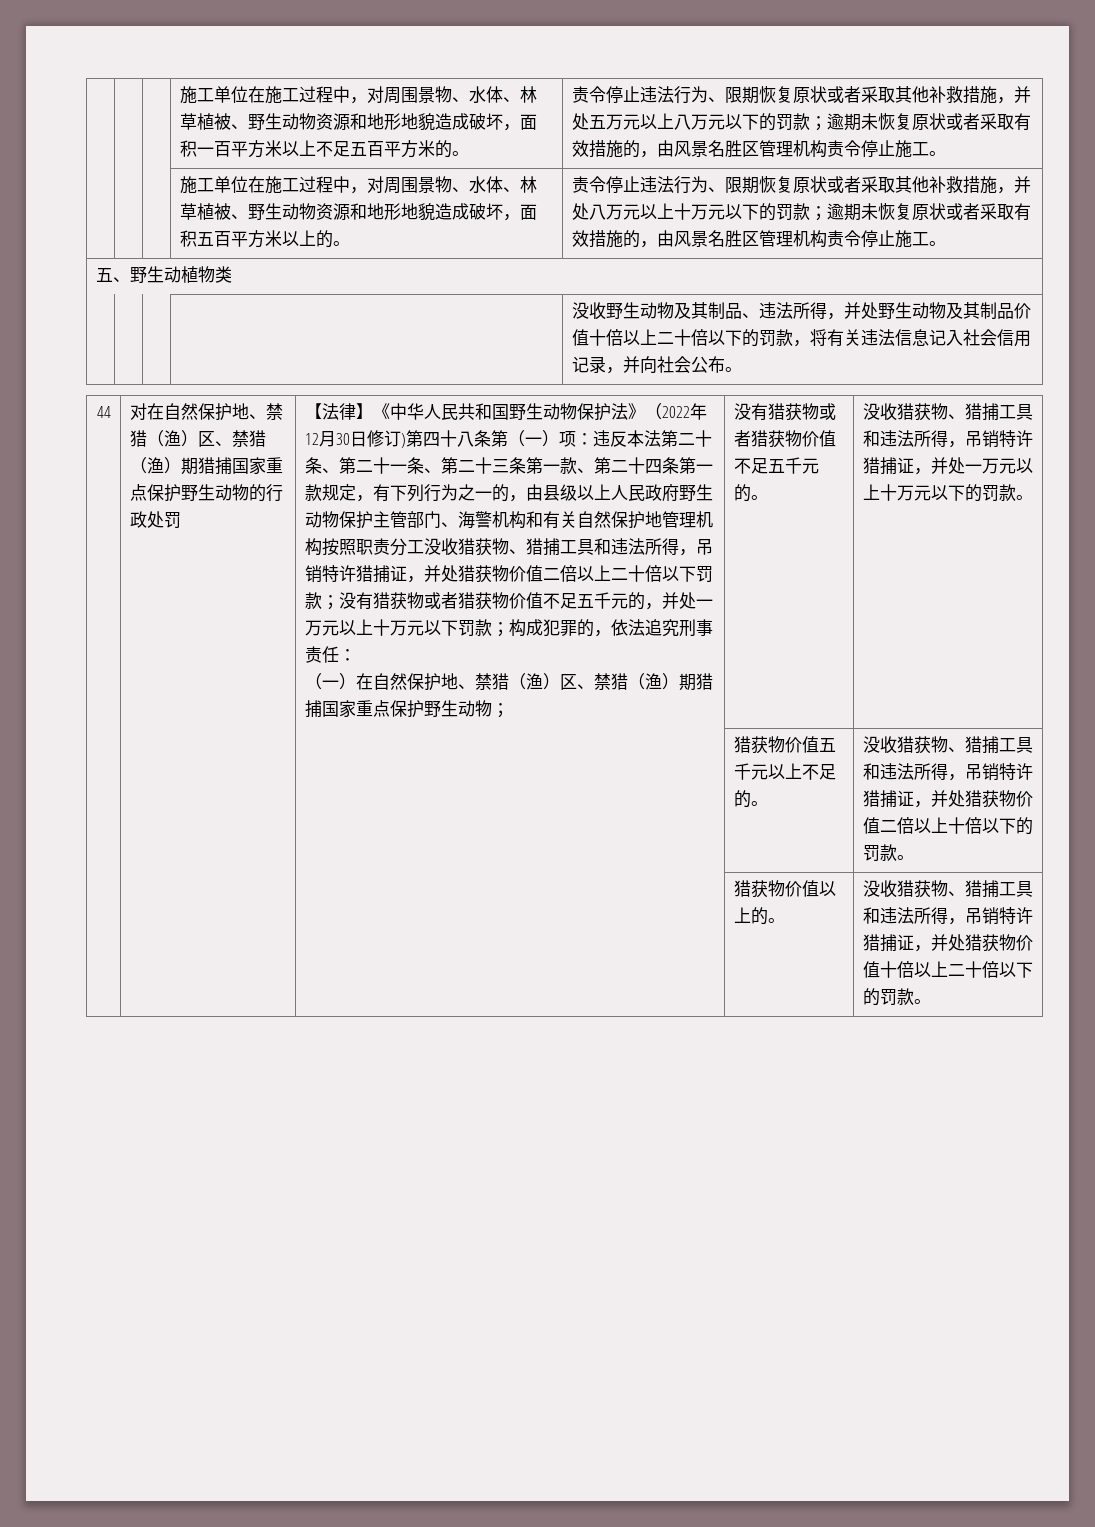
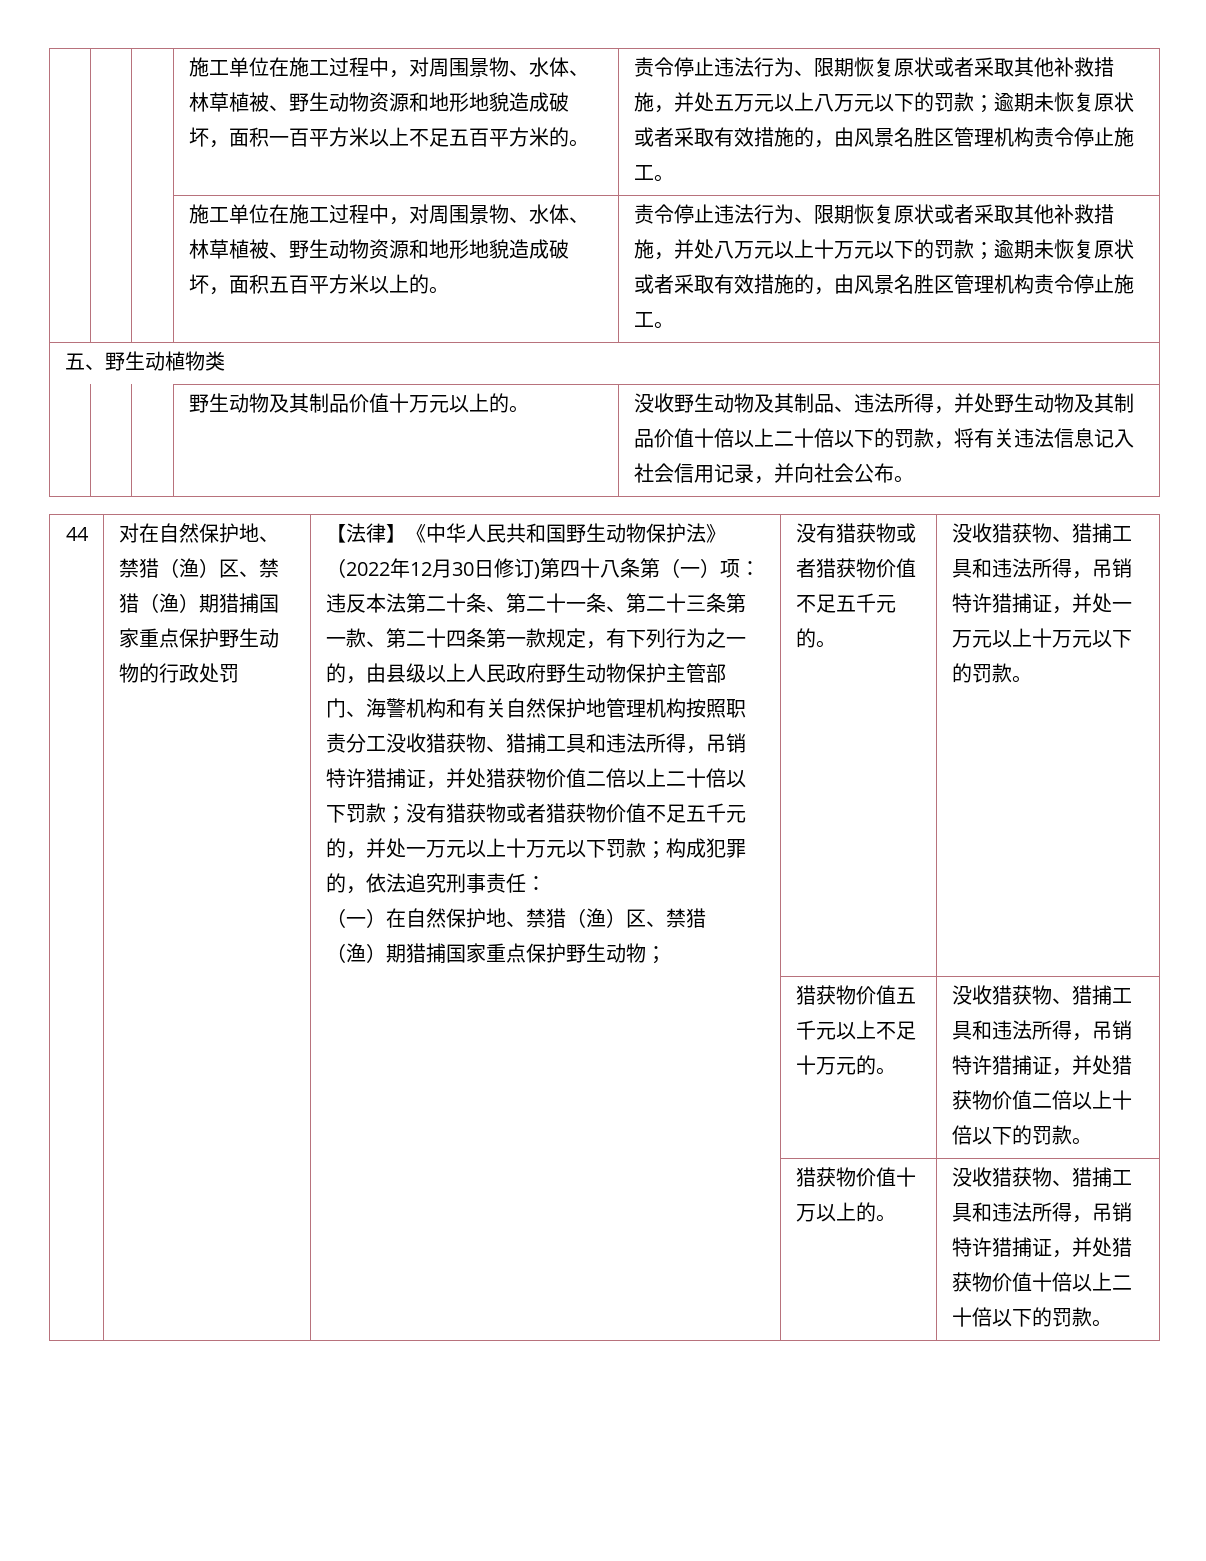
+ 野生动物及其制品价值十万元以上的。
- | | | 猎获物价值五千元以上不足的。 | 没收猎获物、猎捕工具和违法所得，吊销特许猎捕证，并处猎获物价值二倍以上十倍以下的罚款。
+ | | | 猎获物价值五千元以上不足十万元的。 | 没收猎获物、猎捕工具和违法所得，吊销特许猎捕证，并处猎获物价值二倍以上十倍以下的罚款。
- | | | 猎获物价值以上的。 | 没收猎获物、猎捕工具和违法所得，吊销特许猎捕证，并处猎获物价值十倍以上二十倍以下的罚款。
+ | | | 猎获物价值十万以上的。 | 没收猎获物、猎捕工具和违法所得，吊销特许猎捕证，并处猎获物价值十倍以上二十倍以下的罚款。

